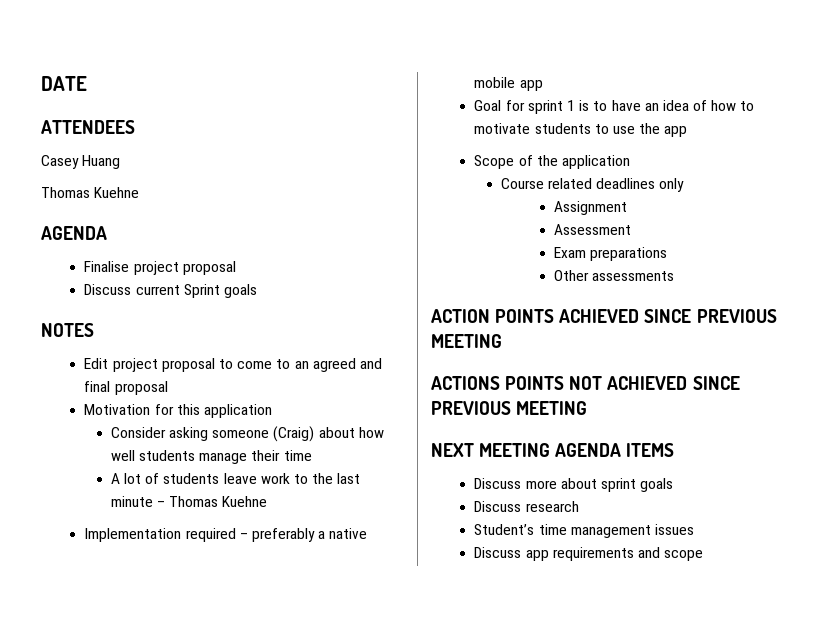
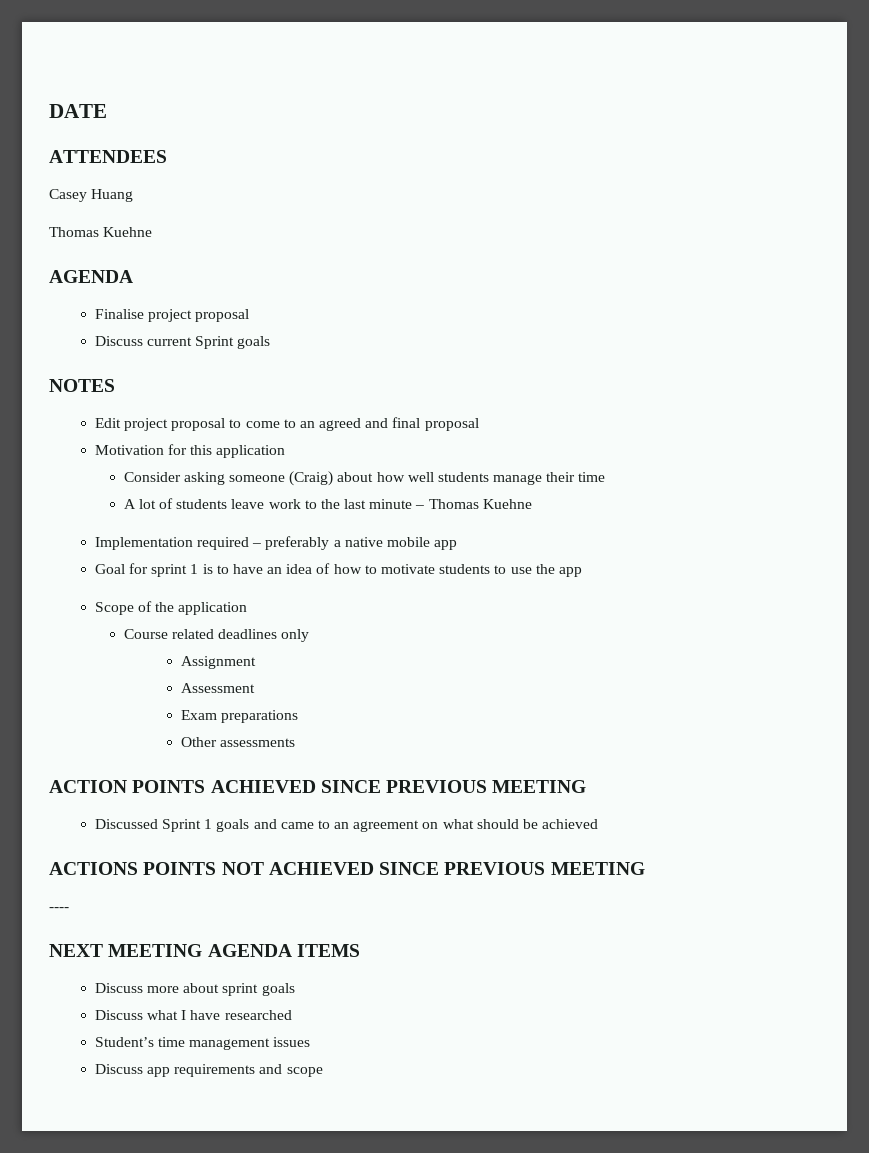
+ Discussed Sprint 1 goals and came to an agreement on what should be achieved
+ ----
- Discuss research
+ Discuss what I have researched

